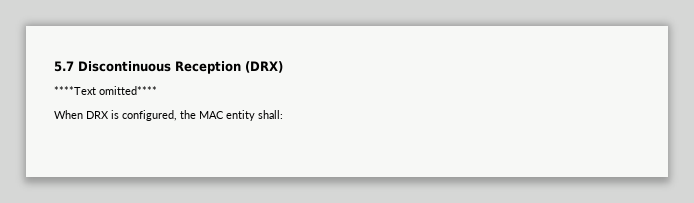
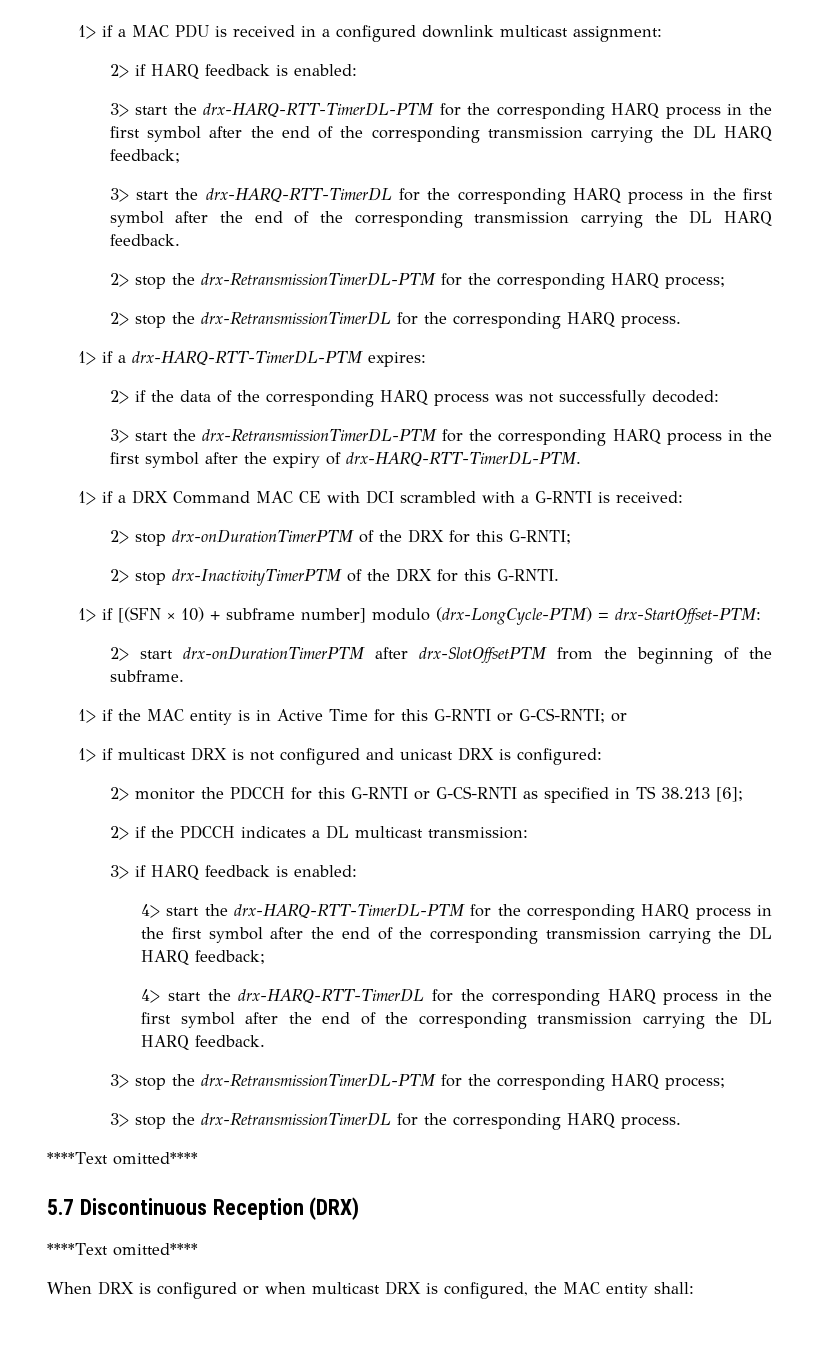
+ 1> if a MAC PDU is received in a configured downlink multicast assignment:
+ 2> if HARQ feedback is enabled:
+ 3> start the drx-HARQ-RTT-TimerDL-PTM for the corresponding HARQ process in the first symbol after the end of the corresponding transmission carrying the DL HARQ feedback;
+ 3> start the drx-HARQ-RTT-TimerDL for the corresponding HARQ process in the first symbol after the end of the corresponding transmission carrying the DL HARQ feedback.
+ 2> stop the drx-RetransmissionTimerDL-PTM for the corresponding HARQ process;
+ 2> stop the drx-RetransmissionTimerDL for the corresponding HARQ process.
+ 1> if a drx-HARQ-RTT-TimerDL-PTM expires:
+ 2> if the data of the corresponding HARQ process was not successfully decoded:
+ 3> start the drx-RetransmissionTimerDL-PTM for the corresponding HARQ process in the first symbol after the expiry of drx-HARQ-RTT-TimerDL-PTM.
+ 1> if a DRX Command MAC CE with DCI scrambled with a G-RNTI is received:
+ 2> stop drx-onDurationTimerPTM of the DRX for this G-RNTI;
+ 2> stop drx-InactivityTimerPTM of the DRX for this G-RNTI.
+ 1> if [(SFN × 10) + subframe number] modulo (drx-LongCycle-PTM) = drx-StartOffset-PTM:
+ 2> start drx-onDurationTimerPTM after drx-SlotOffsetPTM from the beginning of the subframe.
+ 1> if the MAC entity is in Active Time for this G-RNTI or G-CS-RNTI; or
+ 1> if multicast DRX is not configured and unicast DRX is configured:
+ 2> monitor the PDCCH for this G-RNTI or G-CS-RNTI as specified in TS 38.213 [6];
+ 2> if the PDCCH indicates a DL multicast transmission:
+ 3> if HARQ feedback is enabled:
+ 4> start the drx-HARQ-RTT-TimerDL-PTM for the corresponding HARQ process in the first symbol after the end of the corresponding transmission carrying the DL HARQ feedback;
+ 4> start the drx-HARQ-RTT-TimerDL for the corresponding HARQ process in the first symbol after the end of the corresponding transmission carrying the DL HARQ feedback.
+ 3> stop the drx-RetransmissionTimerDL-PTM for the corresponding HARQ process;
+ 3> stop the drx-RetransmissionTimerDL for the corresponding HARQ process.
+ ****Text omitted****
- When DRX is configured, the MAC entity shall:
+ When DRX is configured or when multicast DRX is configured, the MAC entity shall:

